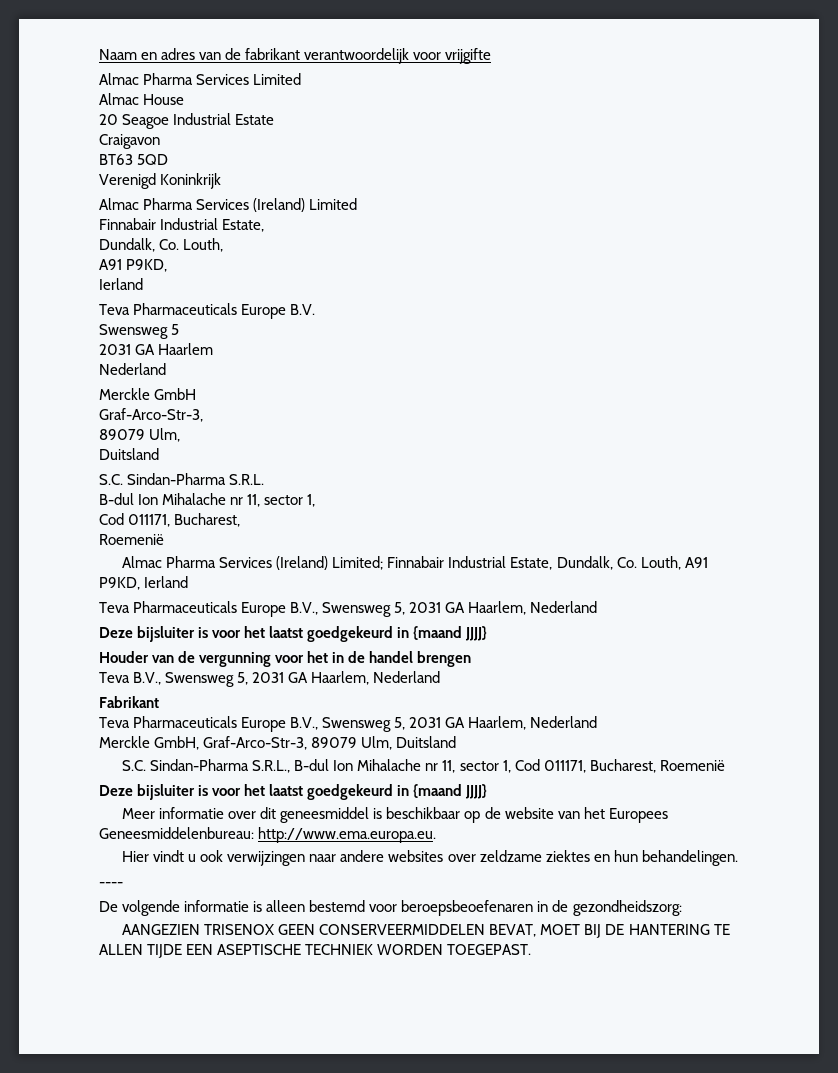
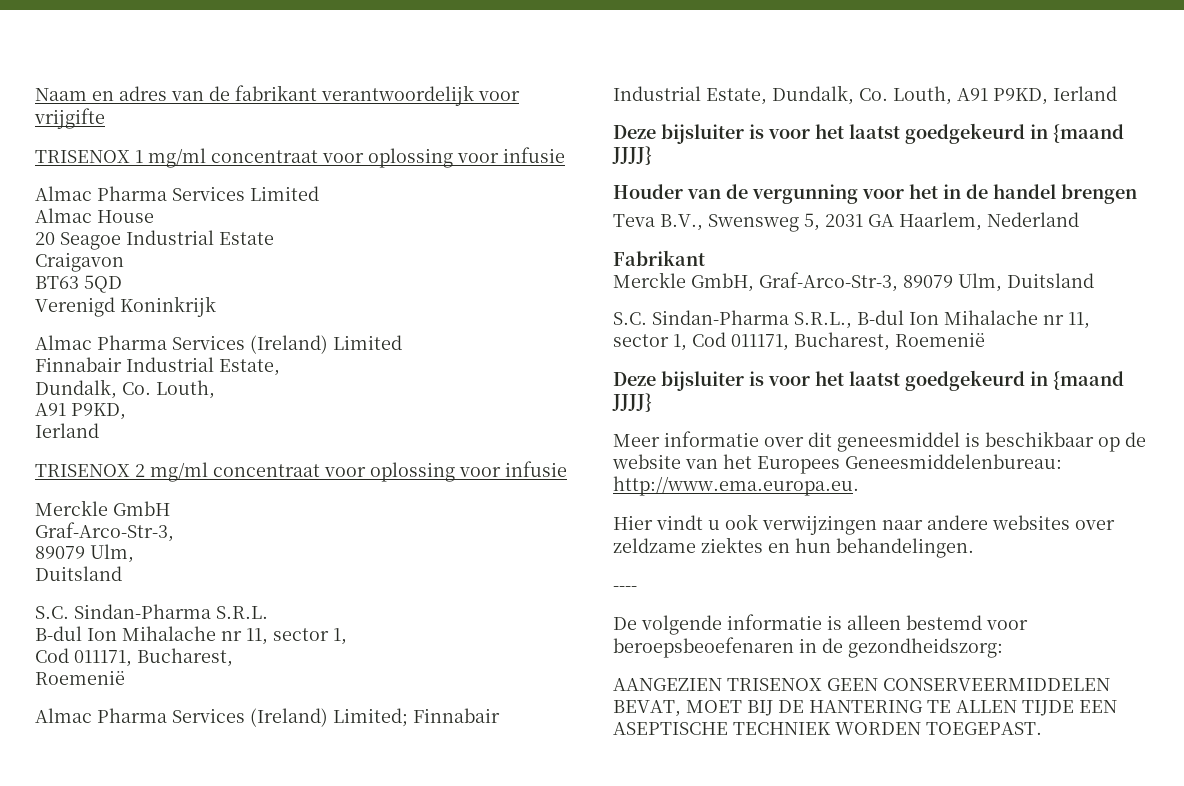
+ TRISENOX 1 mg/ml concentraat voor oplossing voor infusie
- Teva Pharmaceuticals Europe B.V.
- Swensweg 5
- 2031 GA Haarlem
- Nederland
+ TRISENOX 2 mg/ml concentraat voor oplossing voor infusie
  Almac Pharma Services (Ireland) Limited; Finnabair Industrial Estate, Dundalk, Co. Louth, A91 P9KD, Ierland
- Teva Pharmaceuticals Europe B.V., Swensweg 5, 2031 GA Haarlem, Nederland
  Fabrikant
- Teva Pharmaceuticals Europe B.V., Swensweg 5, 2031 GA Haarlem, Nederland

